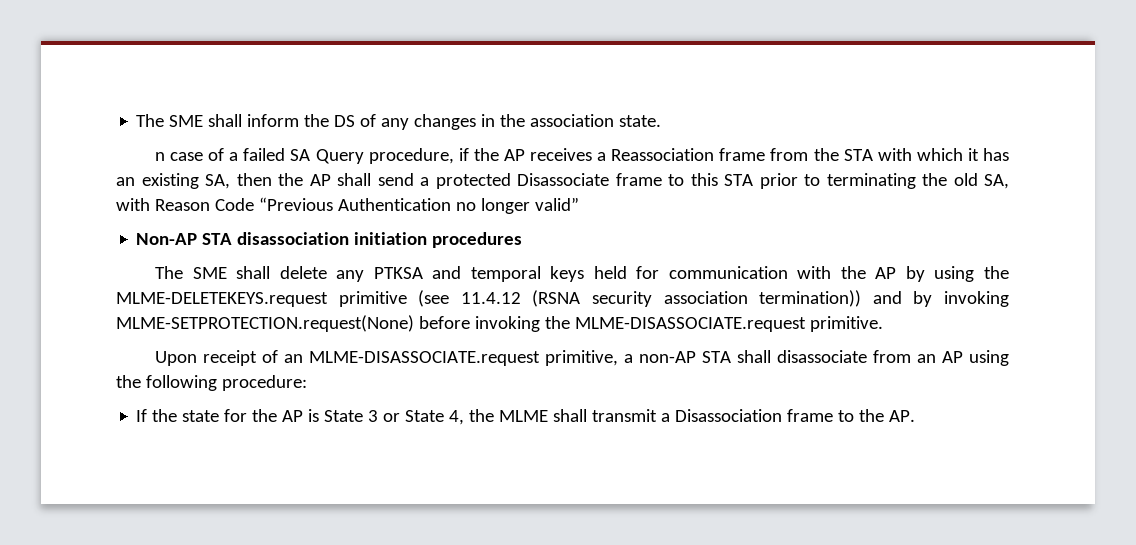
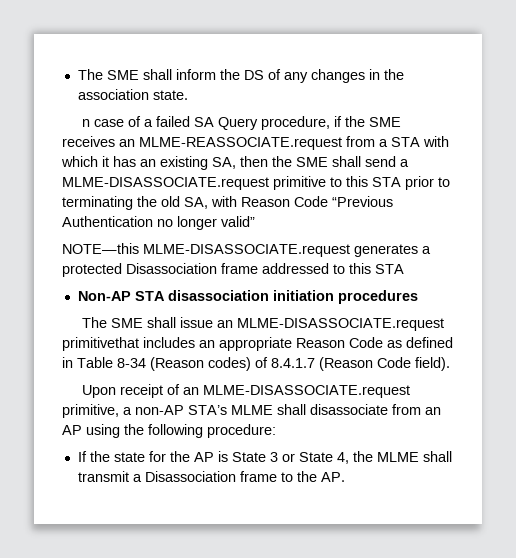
- n case of a failed SA Query procedure, if the AP receives a Reassociation frame from the STA with which it has an existing SA, then the AP shall send a protected Disassociate frame to this STA prior to terminating the old SA, with Reason Code “Previous Authentication no longer valid”
+ n case of a failed SA Query procedure, if the SME receives an MLME-REASSOCIATE.request from a STA with which it has an existing SA, then the SME shall send a MLME-DISASSOCIATE.request primitive to this STA prior to terminating the old SA, with Reason Code “Previous Authentication no longer valid”
+ NOTE—this MLME-DISASSOCIATE.request generates a protected Disassociation frame addressed to this STA
- The SME shall delete any PTKSA and temporal keys held for communication with the AP by using the MLME-DELETEKEYS.request primitive (see 11.4.12 (RSNA security association termination)) and by invoking MLME-SETPROTECTION.request(None) before invoking the MLME-DISASSOCIATE.request primitive.
+ The SME shall issue an MLME-DISASSOCIATE.request primitivethat includes an appropriate Reason Code as defined in Table 8-34 (Reason codes) of 8.4.1.7 (Reason Code field).
- Upon receipt of an MLME-DISASSOCIATE.request primitive, a non-AP STA shall disassociate from an AP using the following procedure:
+ Upon receipt of an MLME-DISASSOCIATE.request primitive, a non-AP STA’s MLME shall disassociate from an AP using the following procedure:

